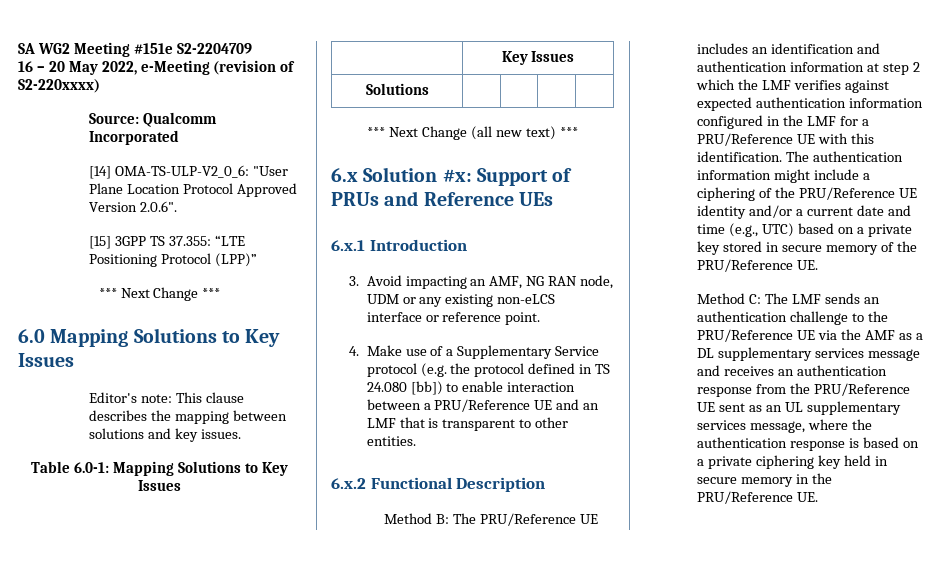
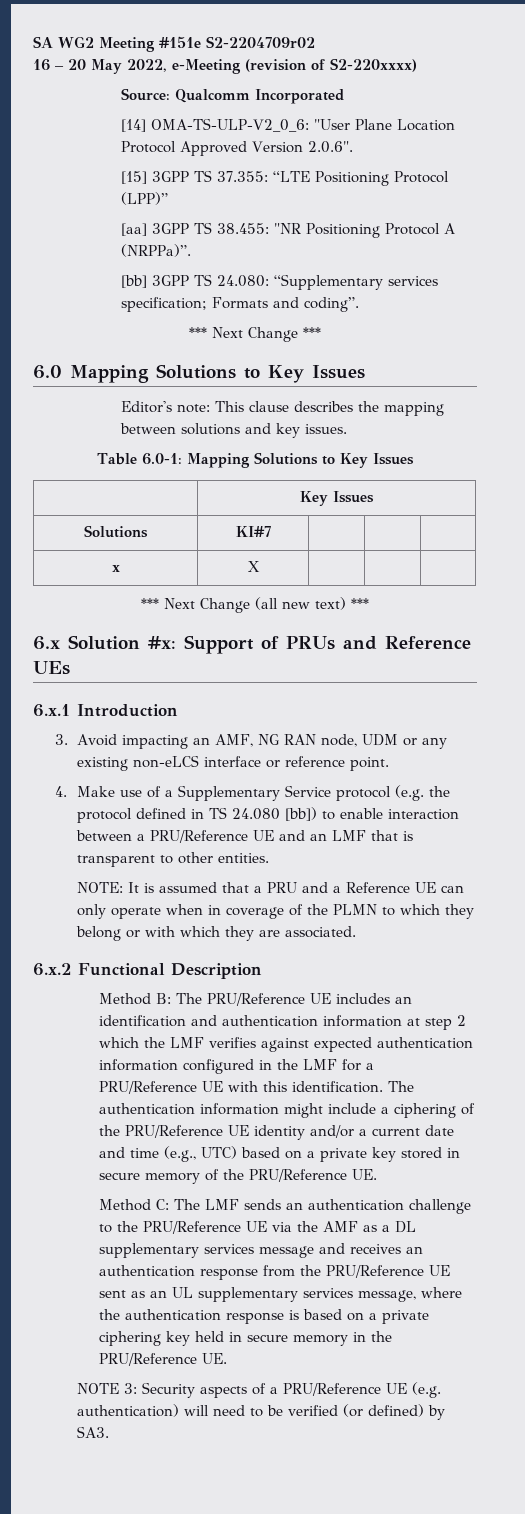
- SA WG2 Meeting #151e S2-2204709
+ SA WG2 Meeting #151e S2-2204709r02
+ [aa] 3GPP TS 38.455: "NR Positioning Protocol A (NRPPa)”.
+ [bb] 3GPP TS 24.080: “Supplementary services specification; Formats and coding”.
- Solutions | | | |
+ Solutions | KI#7 | | |
+ x | X | | |
+ NOTE: It is assumed that a PRU and a Reference UE can only operate when in coverage of the PLMN to which they belong or with which they are associated.
+ NOTE 3: Security aspects of a PRU/Reference UE (e.g. authentication) will need to be verified (or defined) by SA3.

